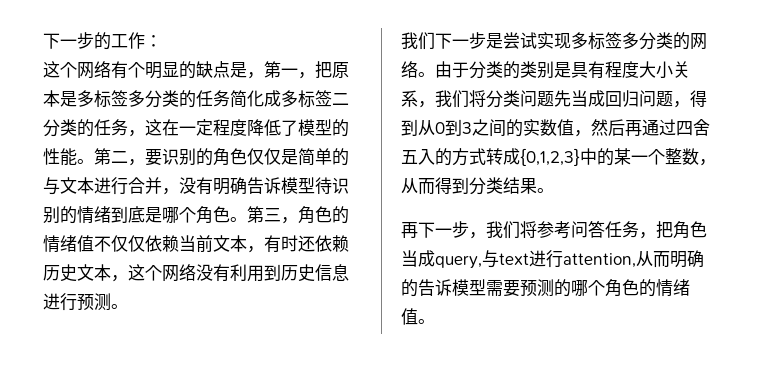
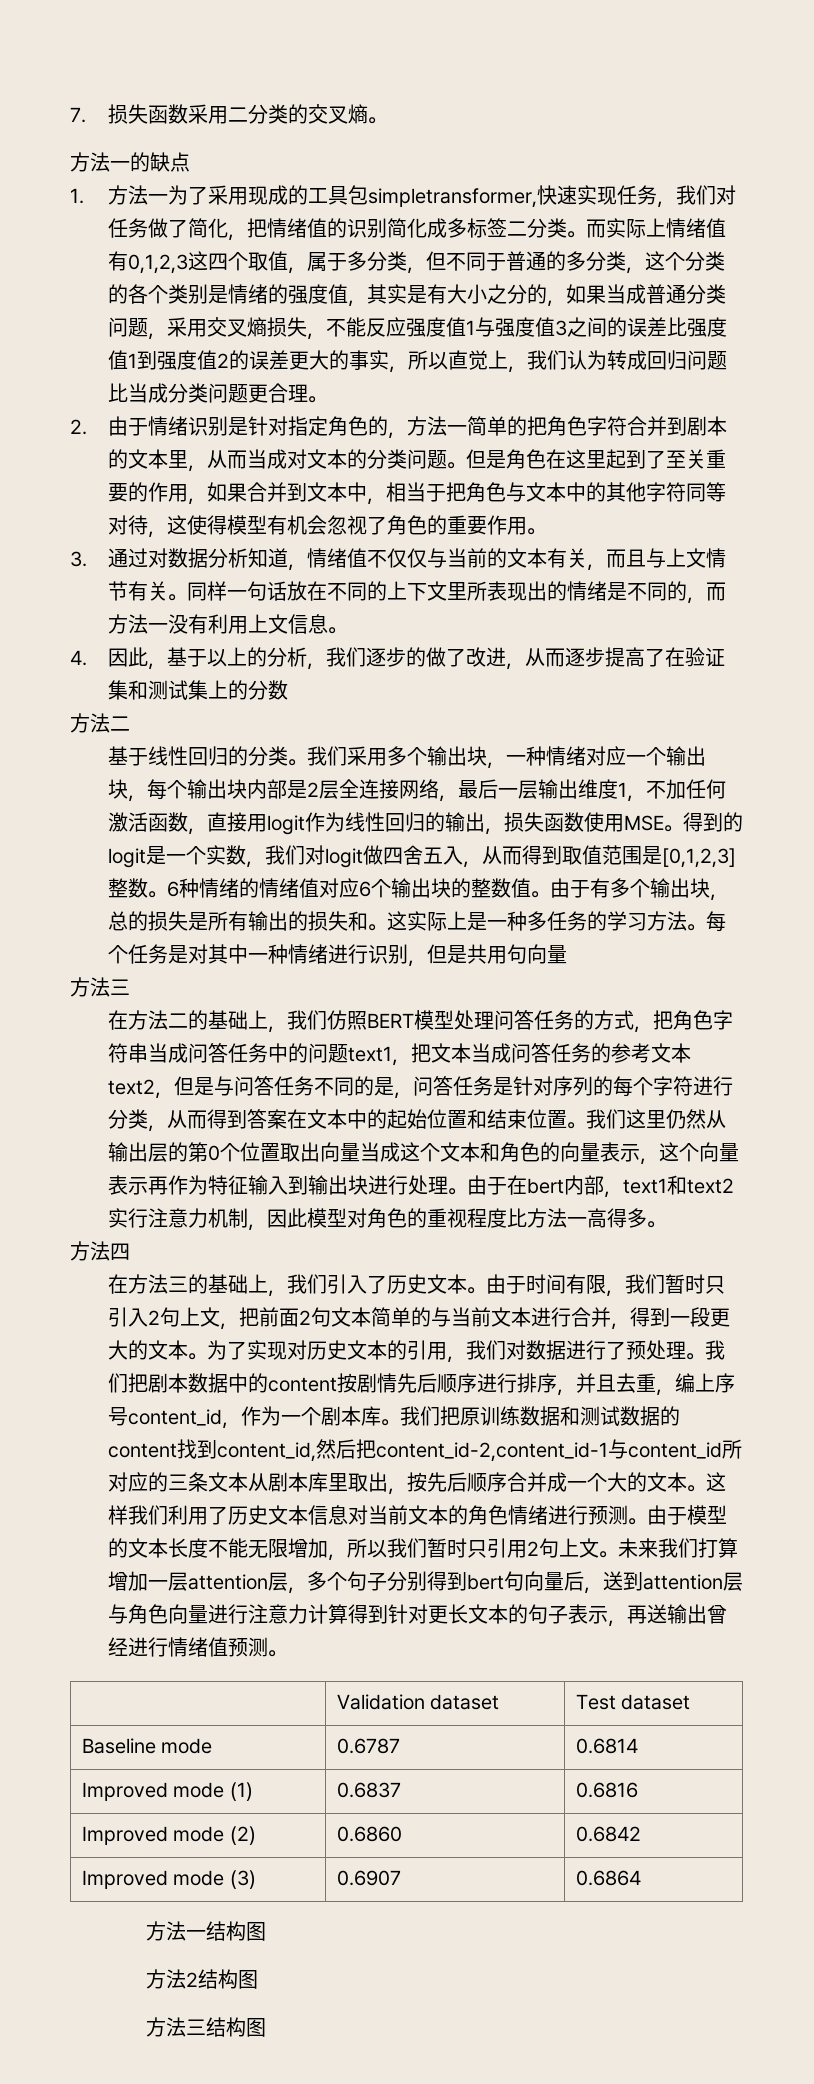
- 下一步的工作：
- 这个网络有个明显的缺点是，第一，把原本是多标签多分类的任务简化成多标签二分类的任务，这在一定程度降低了模型的性能。第二，要识别的角色仅仅是简单的与文本进行合并，没有明确告诉模型待识别的情绪到底是哪个角色。第三，角色的情绪值不仅仅依赖当前文本，有时还依赖历史文本，这个网络没有利用到历史信息进行预测。
- 我们下一步是尝试实现多标签多分类的网络。由于分类的类别是具有程度大小关系，我们将分类问题先当成回归问题，得到从0到3之间的实数值，然后再通过四舍五入的方式转成{0,1,2,3}中的某一个整数，从而得到分类结果。
- 再下一步，我们将参考问答任务，把角色当成query,与text进行attention,从而明确的告诉模型需要预测的哪个角色的情绪值。
+ 7.损失函数采用二分类的交叉熵。
+ 方法一的缺点
+ 1.方法一为了采用现成的工具包simpletransformer,快速实现任务，我们对任务做了简化，把情绪值的识别简化成多标签二分类。而实际上情绪值有0,1,2,3这四个取值，属于多分类，但不同于普通的多分类，这个分类的各个类别是情绪的强度值，其实是有大小之分的，如果当成普通分类问题，采用交叉熵损失，不能反应强度值1与强度值3之间的误差比强度值1到强度值2的误差更大的事实，所以直觉上，我们认为转成回归问题比当成分类问题更合理。
+ 2.由于情绪识别是针对指定角色的，方法一简单的把角色字符合并到剧本的文本里，从而当成对文本的分类问题。但是角色在这里起到了至关重要的作用，如果合并到文本中，相当于把角色与文本中的其他字符同等对待，这使得模型有机会忽视了角色的重要作用。
+ 3.通过对数据分析知道，情绪值不仅仅与当前的文本有关，而且与上文情节有关。同样一句话放在不同的上下文里所表现出的情绪是不同的，而方法一没有利用上文信息。
+ 4.因此，基于以上的分析，我们逐步的做了改进，从而逐步提高了在验证集和测试集上的分数
+ 方法二
+ 基于线性回归的分类。我们采用多个输出块，一种情绪对应一个输出块，每个输出块内部是2层全连接网络，最后一层输出维度1，不加任何激活函数，直接用logit作为线性回归的输出，损失函数使用MSE。得到的logit是一个实数，我们对logit做四舍五入，从而得到取值范围是[0,1,2,3]整数。6种情绪的情绪值对应6个输出块的整数值。由于有多个输出块，总的损失是所有输出的损失和。这实际上是一种多任务的学习方法。每个任务是对其中一种情绪进行识别，但是共用句向量
+ 方法三
+ 在方法二的基础上，我们仿照BERT模型处理问答任务的方式，把角色字符串当成问答任务中的问题text1，把文本当成问答任务的参考文本text2，但是与问答任务不同的是，问答任务是针对序列的每个字符进行分类，从而得到答案在文本中的起始位置和结束位置。我们这里仍然从输出层的第0个位置取出向量当成这个文本和角色的向量表示，这个向量表示再作为特征输入到输出块进行处理。由于在bert内部，text1和text2实行注意力机制，因此模型对角色的重视程度比方法一高得多。
+ 方法四
+ 在方法三的基础上，我们引入了历史文本。由于时间有限，我们暂时只引入2句上文，把前面2句文本简单的与当前文本进行合并，得到一段更大的文本。为了实现对历史文本的引用，我们对数据进行了预处理。我们把剧本数据中的content按剧情先后顺序进行排序，并且去重，编上序号content_id，作为一个剧本库。我们把原训练数据和测试数据的content找到content_id,然后把content_id-2,content_id-1与content_id所对应的三条文本从剧本库里取出，按先后顺序合并成一个大的文本。这样我们利用了历史文本信息对当前文本的角色情绪进行预测。由于模型的文本长度不能无限增加，所以我们暂时只引用2句上文。未来我们打算增加一层attention层，多个句子分别得到bert句向量后，送到attention层与角色向量进行注意力计算得到针对更长文本的句子表示，再送输出曾经进行情绪值预测。
+ | Validation dataset | Test dataset
+ Baseline mode | 0.6787 | 0.6814
+ Improved mode (1) | 0.6837 | 0.6816
+ Improved mode (2) | 0.6860 | 0.6842
+ Improved mode (3) | 0.6907 | 0.6864
+ 方法一结构图
+ 方法2结构图
+ 方法三结构图

